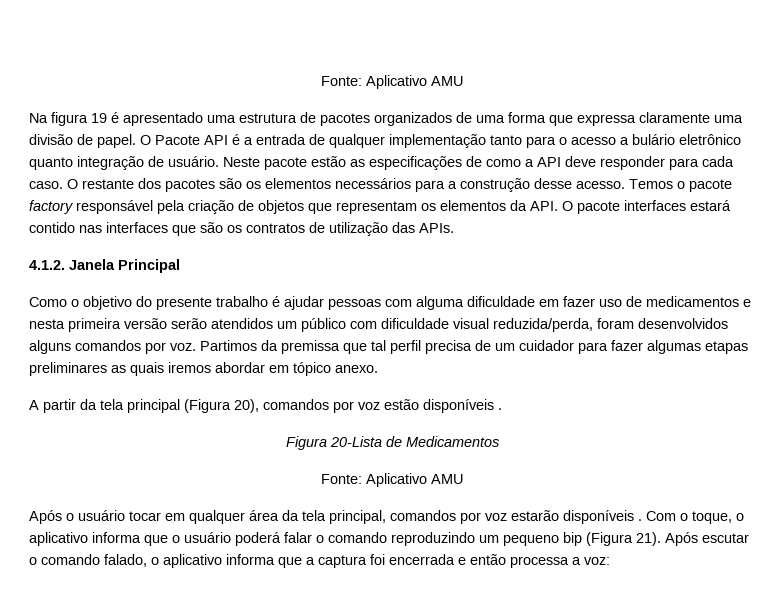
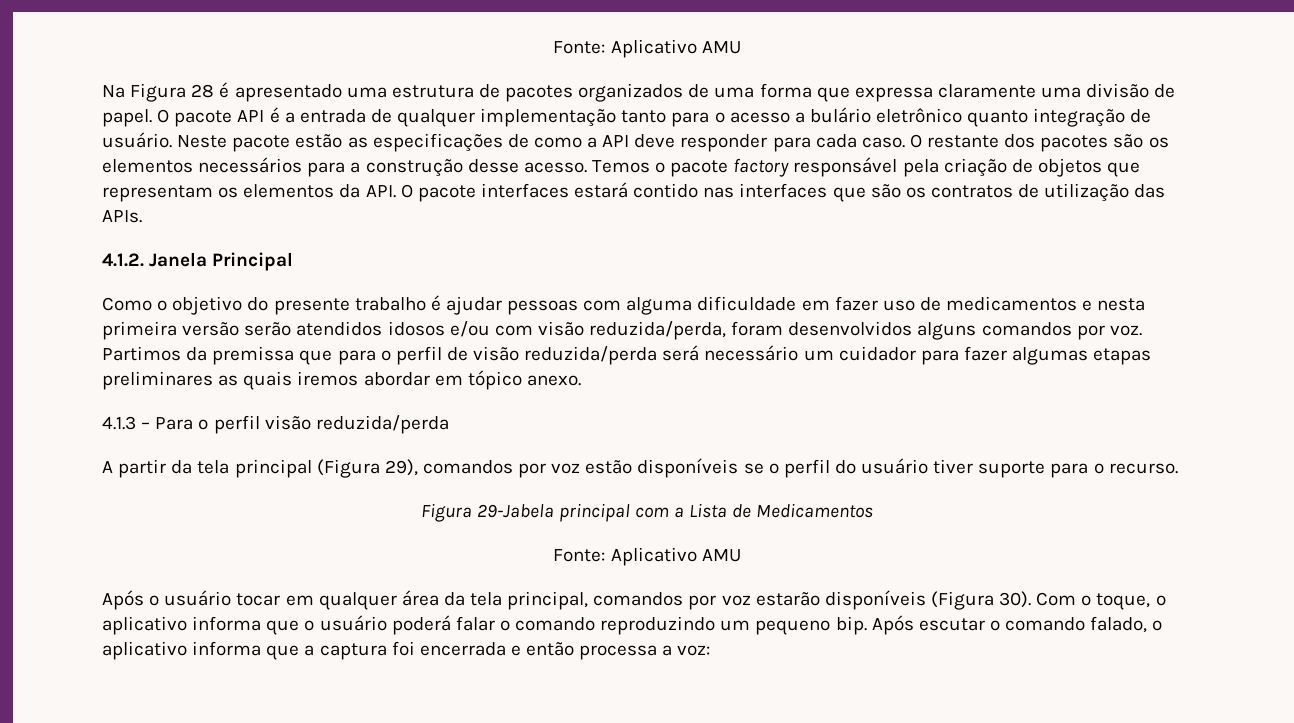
- Na figura 19 é apresentado uma estrutura de pacotes organizados de uma forma que expressa claramente uma divisão de papel.
+ Na Figura 28 é apresentado uma estrutura de pacotes organizados de uma forma que expressa claramente uma divisão de papel.
- O Pacote API é a entrada de qualquer implementação tanto para o acesso a bulário eletrônico quanto integração de usuário.
+ O pacote API é a entrada de qualquer implementação tanto para o acesso a bulário eletrônico quanto integração de usuário.
- Como o objetivo do presente trabalho é ajudar pessoas com alguma dificuldade em fazer uso de medicamentos e nesta primeira versão serão atendidos um público com dificuldade visual reduzida/perda, foram desenvolvidos alguns comandos por voz.
+ Como o objetivo do presente trabalho é ajudar pessoas com alguma dificuldade em fazer uso de medicamentos e nesta primeira versão serão atendidos idosos e/ou com visão reduzida/perda, foram desenvolvidos alguns comandos por voz.
- Partimos da premissa que tal perfil precisa de um cuidador para fazer algumas etapas preliminares as quais iremos abordar em tópico anexo.
+ Partimos da premissa que para o perfil de visão reduzida/perda será necessário um cuidador para fazer algumas etapas preliminares as quais iremos abordar em tópico anexo.
+ 4.1.3 – Para o perfil visão reduzida/perda
- A partir da tela principal (Figura 20), comandos por voz estão disponíveis .
- Figura 20-Lista de Medicamentos
+ A partir da tela principal (Figura 29), comandos por voz estão disponíveis se o perfil do usuário tiver suporte para o recurso.
+ Figura 29-Jabela principal com a Lista de Medicamentos
- Após o usuário tocar em qualquer área da tela principal, comandos por voz estarão disponíveis .
+ Após o usuário tocar em qualquer área da tela principal, comandos por voz estarão disponíveis (Figura 30).
- Com o toque, o aplicativo informa que o usuário poderá falar o comando reproduzindo um pequeno bip (Figura 21).
+ Com o toque, o aplicativo informa que o usuário poderá falar o comando reproduzindo um pequeno bip.

